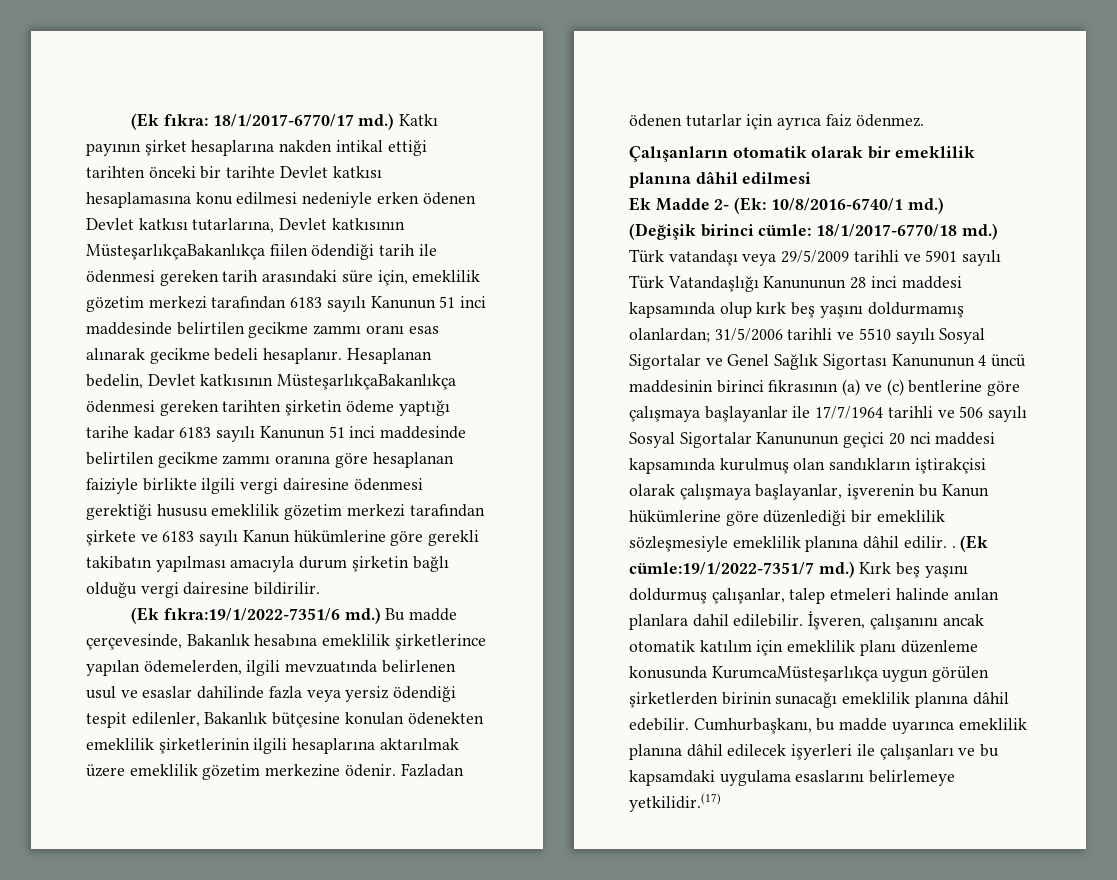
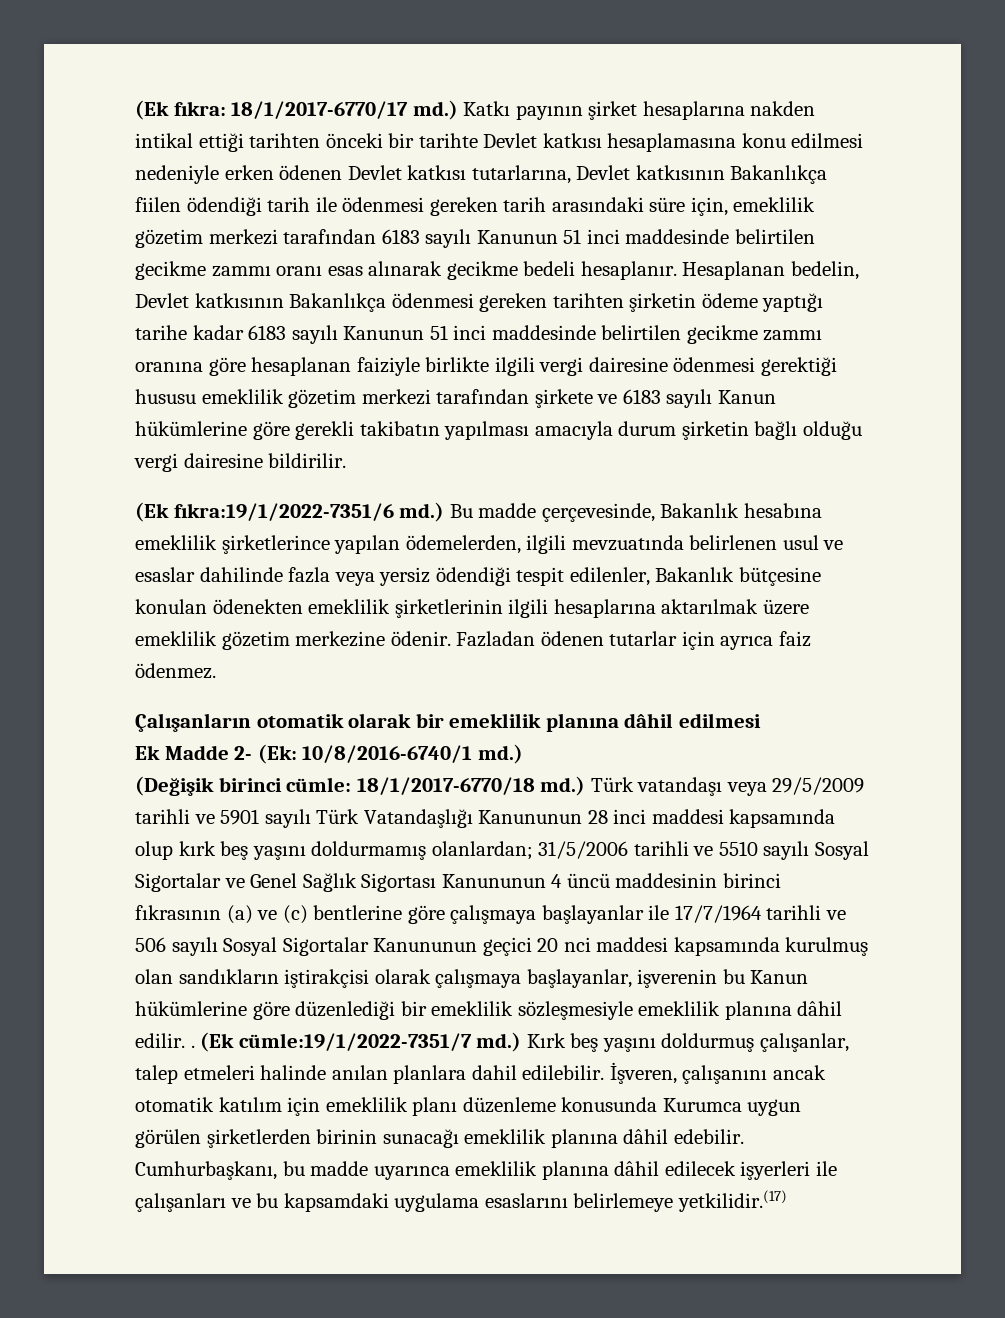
- Katkı payının şirket hesaplarına nakden intikal ettiği tarihten önceki bir tarihte Devlet katkısı hesaplamasına konu edilmesi nedeniyle erken ödenen Devlet katkısı tutarlarına, Devlet katkısının MüsteşarlıkçaBakanlıkça fiilen ödendiği tarih ile ödenmesi gereken tarih arasındaki süre için, emeklilik gözetim merkezi tarafından 6183 sayılı Kanunun 51 inci maddesinde belirtilen gecikme zammı oranı esas alınarak gecikme bedeli hesaplanır.
+ Katkı payının şirket hesaplarına nakden intikal ettiği tarihten önceki bir tarihte Devlet katkısı hesaplamasına konu edilmesi nedeniyle erken ödenen Devlet katkısı tutarlarına, Devlet katkısının Bakanlıkça fiilen ödendiği tarih ile ödenmesi gereken tarih arasındaki süre için, emeklilik gözetim merkezi tarafından 6183 sayılı Kanunun 51 inci maddesinde belirtilen gecikme zammı oranı esas alınarak gecikme bedeli hesaplanır.
- Hesaplanan bedelin, Devlet katkısının MüsteşarlıkçaBakanlıkça ödenmesi gereken tarihten şirketin ödeme yaptığı tarihe kadar 6183 sayılı Kanunun 51 inci maddesinde belirtilen gecikme zammı oranına göre hesaplanan faiziyle birlikte ilgili vergi dairesine ödenmesi gerektiği hususu emeklilik gözetim merkezi tarafından şirkete ve 6183 sayılı Kanun hükümlerine göre gerekli takibatın yapılması amacıyla durum şirketin bağlı olduğu vergi dairesine bildirilir.
+ Hesaplanan bedelin, Devlet katkısının Bakanlıkça ödenmesi gereken tarihten şirketin ödeme yaptığı tarihe kadar 6183 sayılı Kanunun 51 inci maddesinde belirtilen gecikme zammı oranına göre hesaplanan faiziyle birlikte ilgili vergi dairesine ödenmesi gerektiği hususu emeklilik gözetim merkezi tarafından şirkete ve 6183 sayılı Kanun hükümlerine göre gerekli takibatın yapılması amacıyla durum şirketin bağlı olduğu vergi dairesine bildirilir.
- İşveren, çalışanını ancak otomatik katılım için emeklilik planı düzenleme konusunda KurumcaMüsteşarlıkça uygun görülen şirketlerden birinin sunacağı emeklilik planına dâhil edebilir.
+ İşveren, çalışanını ancak otomatik katılım için emeklilik planı düzenleme konusunda Kurumca uygun görülen şirketlerden birinin sunacağı emeklilik planına dâhil edebilir.

